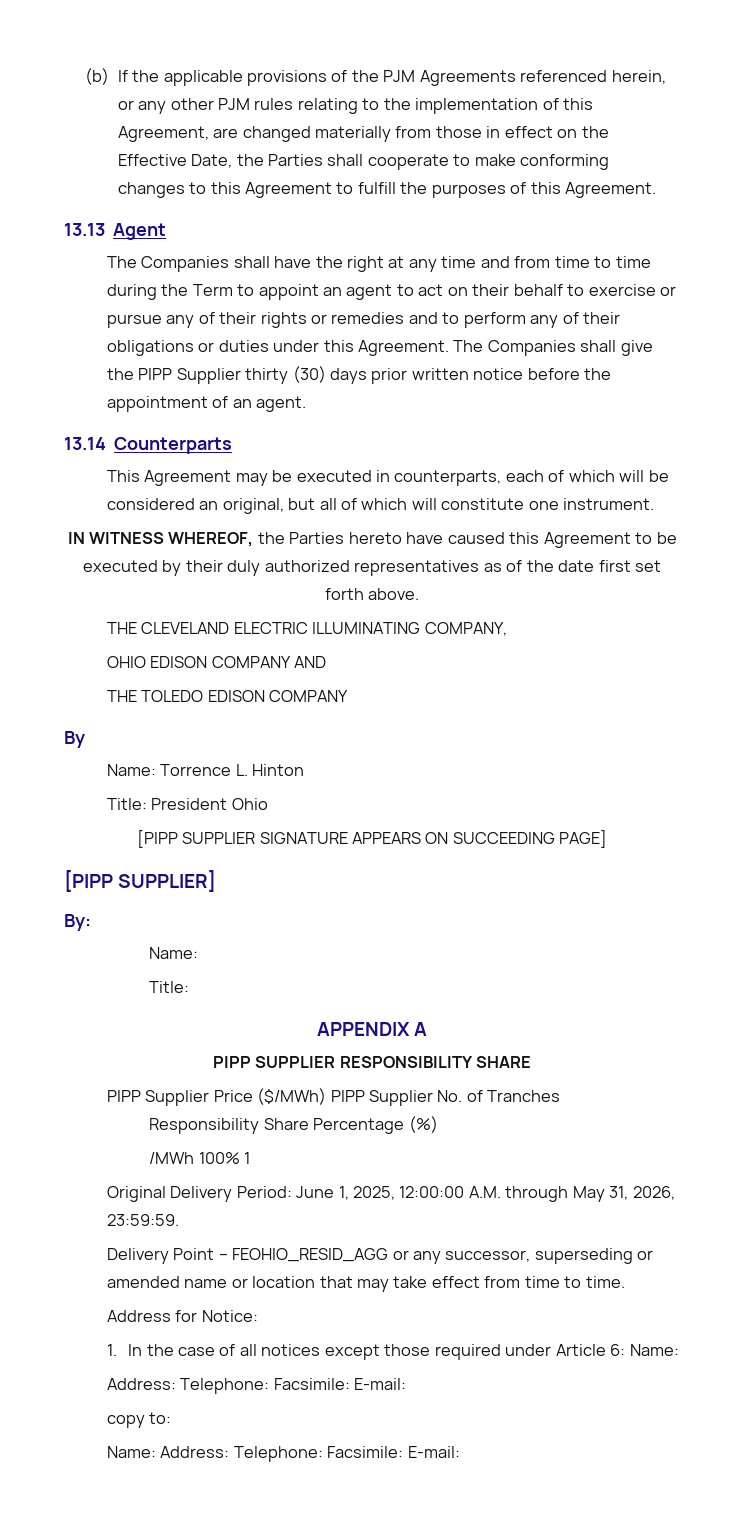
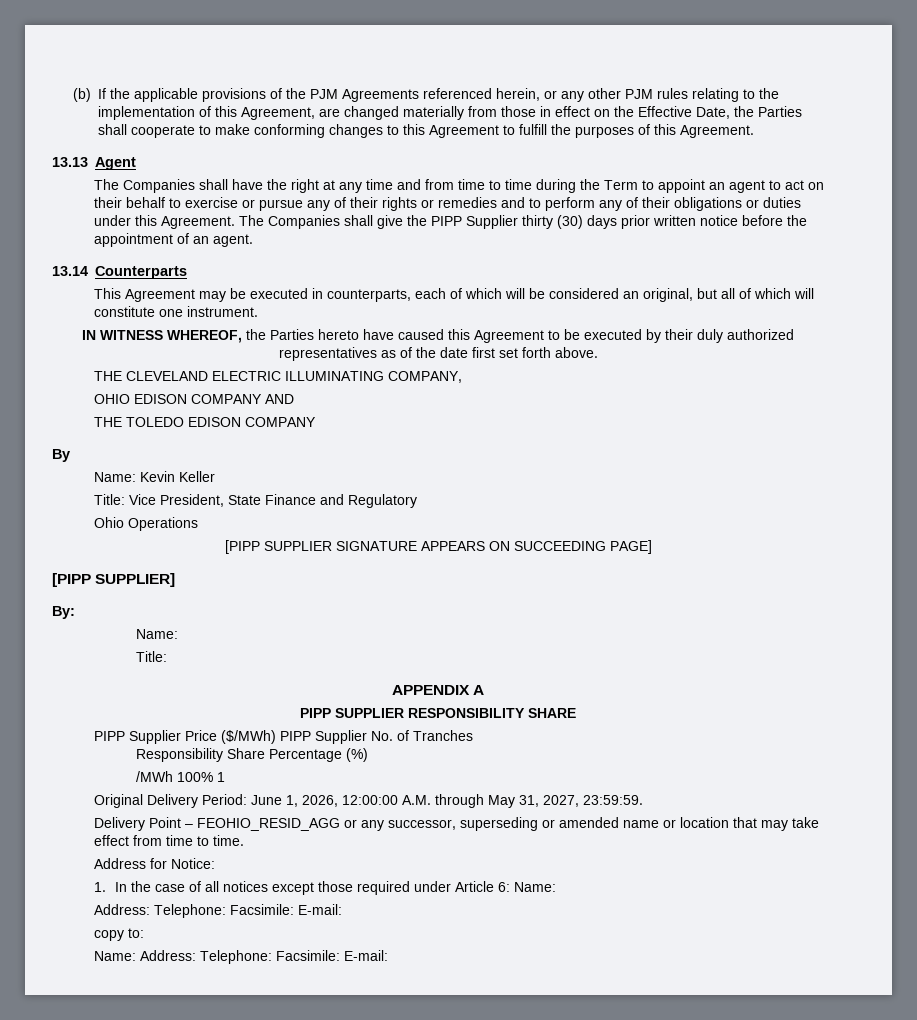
- Name: Torrence L. Hinton
- Title: President Ohio
+ Name: Kevin Keller
+ Title: Vice President, State Finance and Regulatory
+ Ohio Operations
- Original Delivery Period: June 1, 2025, 12:00:00 A.M. through May 31, 2026, 23:59:59.
+ Original Delivery Period: June 1, 2026, 12:00:00 A.M. through May 31, 2027, 23:59:59.

